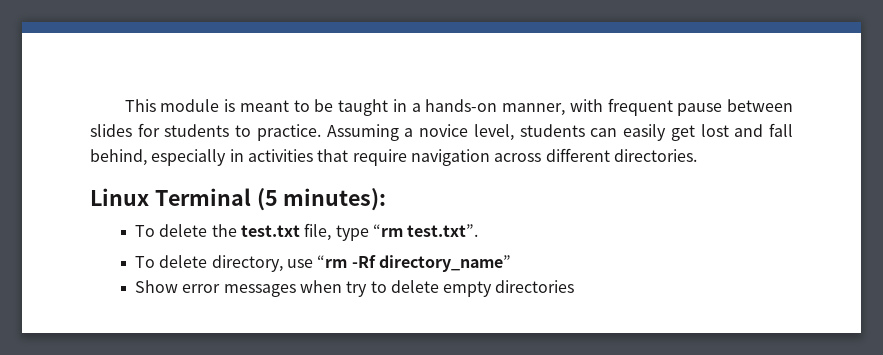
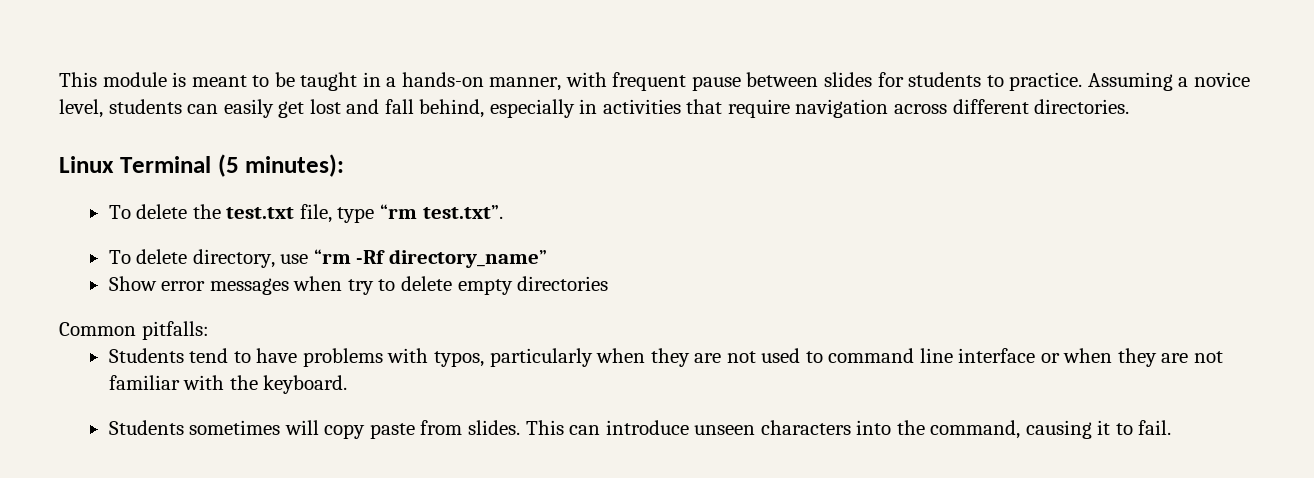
+ Common pitfalls:
+ Students tend to have problems with typos, particularly when they are not used to command line interface or when they are not familiar with the keyboard.
+ Students sometimes will copy paste from slides. This can introduce unseen characters into the command, causing it to fail.

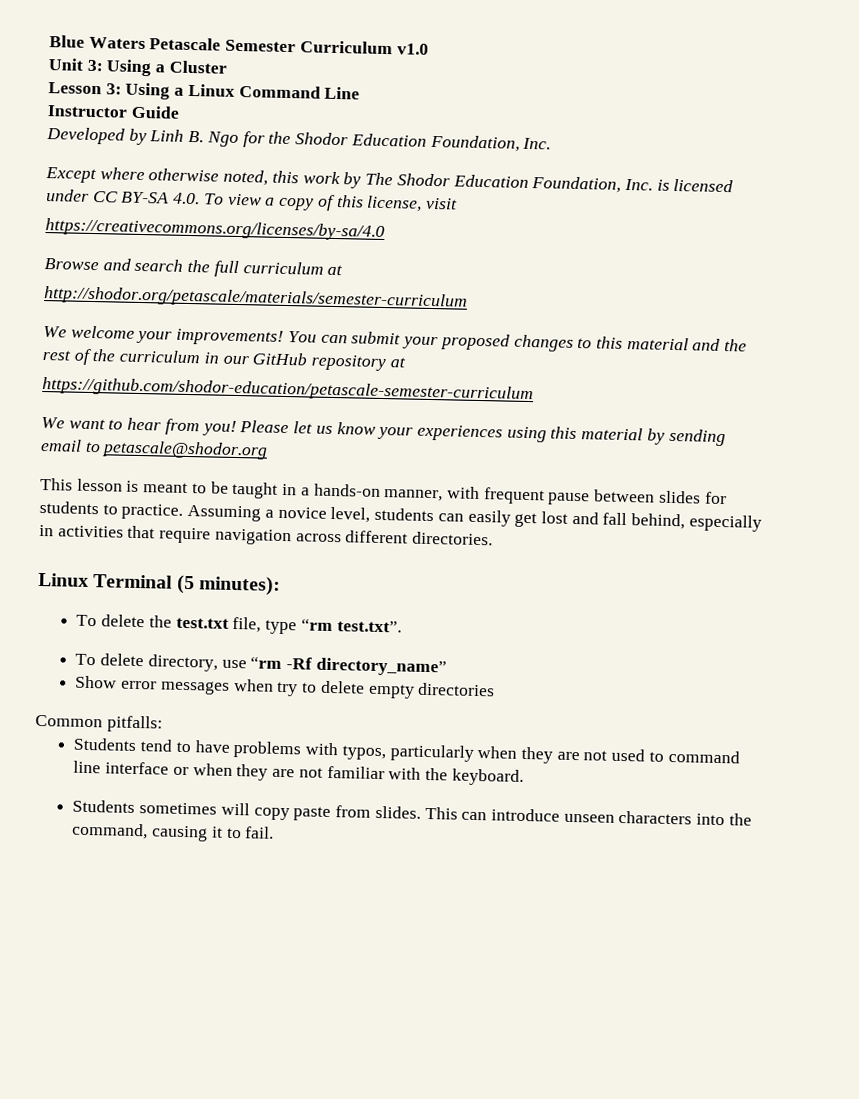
- This module is meant to be taught in a hands-on manner, with frequent pause between slides for students to practice.
+ Blue Waters Petascale Semester Curriculum v1.0
+ Unit 3: Using a Cluster
+ Lesson 3: Using a Linux Command Line
+ Instructor Guide
+ Developed by Linh B. Ngo for the Shodor Education Foundation, Inc.
+ Except where otherwise noted, this work by The Shodor Education Foundation, Inc. is licensed under CC BY-SA 4.0. To view a copy of this license, visit
+ https://creativecommons.org/licenses/by-sa/4.0
+ Browse and search the full curriculum at
+ http://shodor.org/petascale/materials/semester-curriculum
+ We welcome your improvements! You can submit your proposed changes to this material and the rest of the curriculum in our GitHub repository at
+ https://github.com/shodor-education/petascale-semester-curriculum
+ We want to hear from you! Please let us know your experiences using this material by sending email to petascale@shodor.org
+ This lesson is meant to be taught in a hands-on manner, with frequent pause between slides for students to practice.

